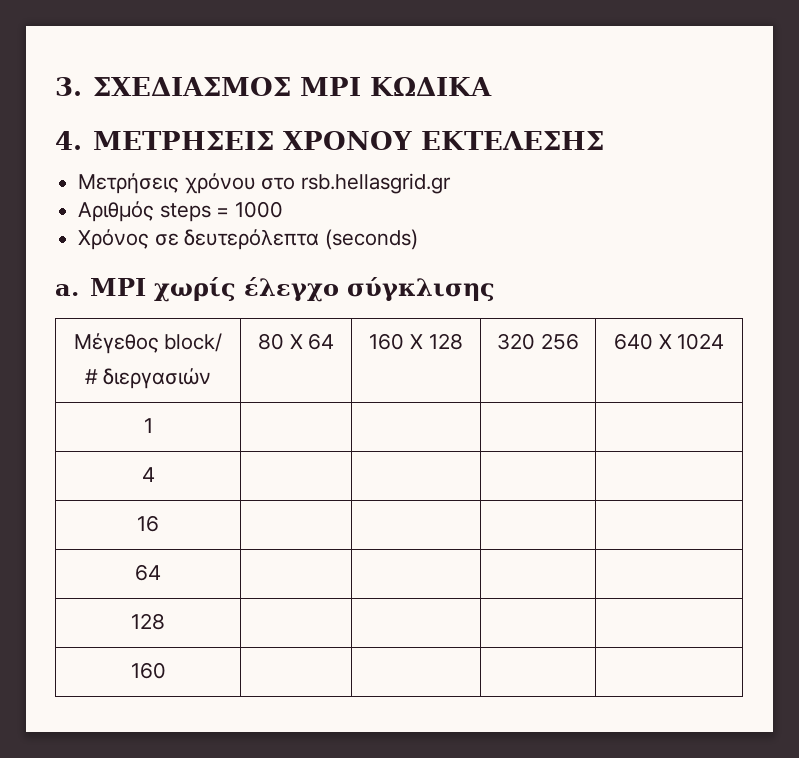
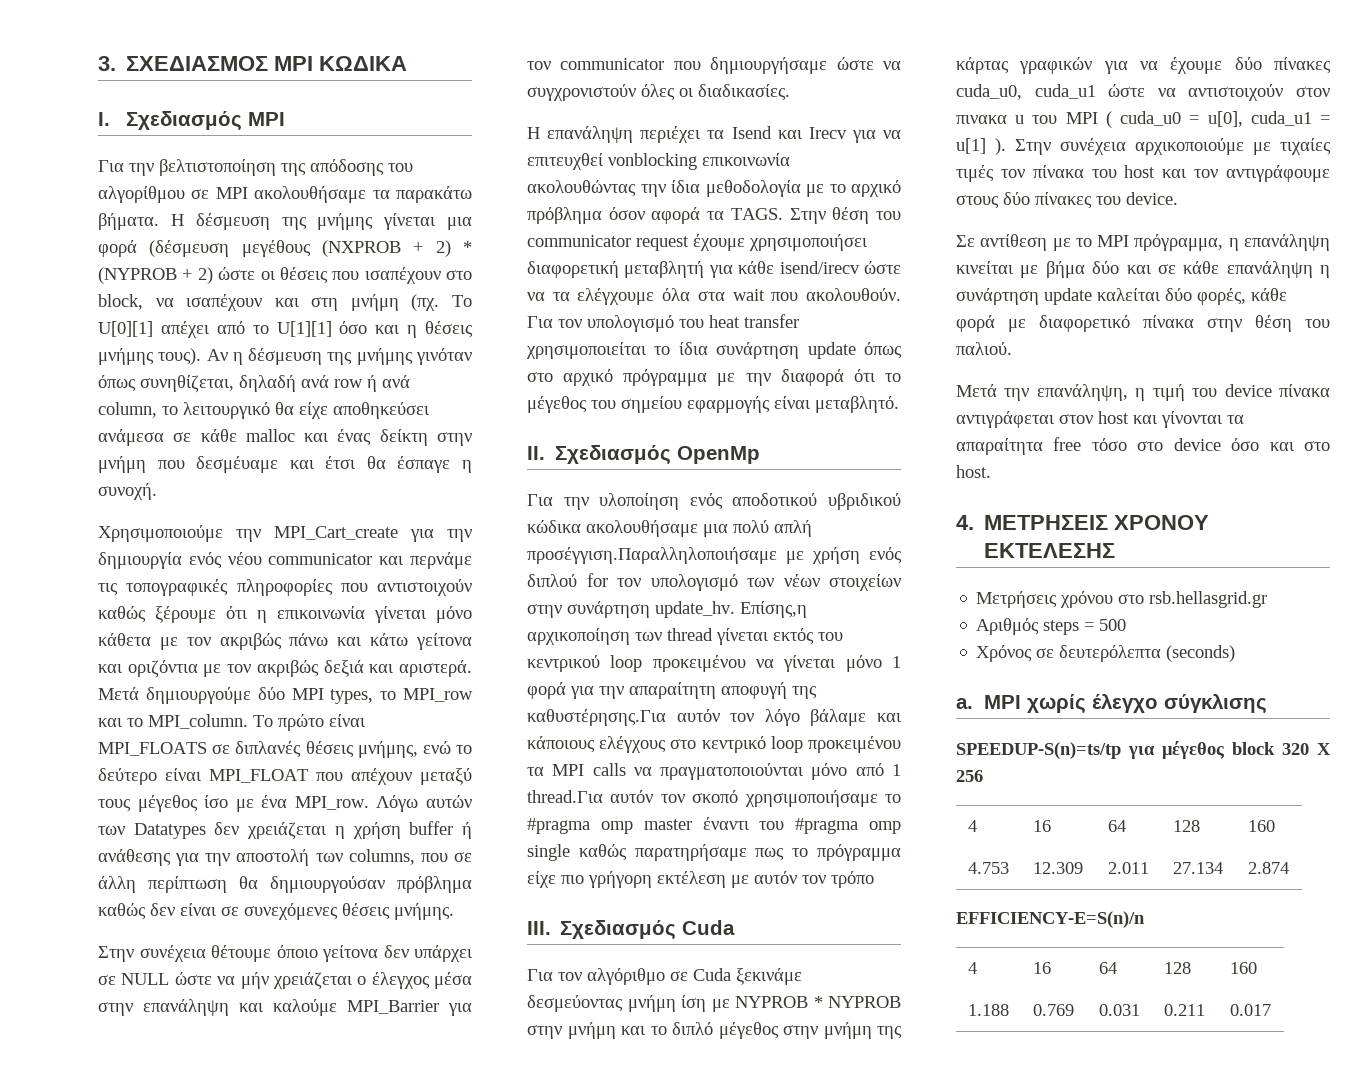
+ I. Σχεδιασμός MPI
+ Για την βελτιστοποίηση της απόδοσης του αλγορίθμου σε MPI ακολουθήσαμε τα παρακάτω βήματα. Η δέσμευση της μνήμης γίνεται μια φορά (δέσμευση μεγέθους (NXPROB + 2) * (NΥPROB + 2) ώστε οι θέσεις που ισαπέχουν στο block, να ισαπέχουν και στη μνήμη (πχ. Το U[0][1] απέχει από το U[1][1] όσο και η θέσεις μνήμης τους). Αν η δέσμευση της μνήμης γινόταν όπως συνηθίζεται, δηλαδή ανά row ή ανά column, το λειτουργικό θα είχε αποθηκεύσει ανάμεσα σε κάθε malloc και ένας δείκτη στην μνήμη που δεσμέυαμε και έτσι θα έσπαγε η συνοχή.
+ Χρησιμοποιούμε την MPI_Cart_create για την δημιουργία ενός νέου communicator και περνάμε τις τοπογραφικές πληροφορίες που αντιστοιχούν καθώς ξέρουμε ότι η επικοινωνία γίνεται μόνο κάθετα με τον ακριβώς πάνω και κάτω γείτονα και οριζόντια με τον ακριβώς δεξιά και αριστερά. Μετά δημιουργούμε δύο MPI types, το MPI_row και το MPI_column. Το πρώτο είναι MPI_FLOATS σε διπλανές θέσεις μνήμης, ενώ το δεύτερο είναι MPI_FLOAT που απέχουν μεταξύ τους μέγεθος ίσο με ένα MPI_row. Λόγω αυτών των Datatypes δεν χρειάζεται η χρήση buffer ή ανάθεσης για την αποστολή των columns, που σε άλλη περίπτωση θα δημιουργούσαν πρόβλημα καθώς δεν είναι σε συνεχόμενες θέσεις μνήμης.
+ Στην συνέχεια θέτουμε όποιο γείτονα δεν υπάρχει σε NULL ώστε να μήν χρειάζεται ο έλεγχος μέσα στην επανάληψη και καλούμε MPI_Barrier για τον communicator που δημιουργήσαμε ώστε να συγχρονιστούν όλες οι διαδικασίες.
+ Η επανάληψη περιέχει τα Isend και Irecv για να επιτευχθεί νonblocking επικοινωνία ακολουθώντας την ίδια μεθοδολογία με το αρχικό πρόβλημα όσον αφορά τα TAGS. Στην θέση του communicator request έχουμε χρησιμοποιήσει διαφορετική μεταβλητή για κάθε isend/irecv ώστε να τα ελέγχουμε όλα στα wait που ακολουθούν. Για τον υπολογισμό του heat transfer χρησιμοποιείται το ίδια συνάρτηση update όπως στο αρχικό πρόγραμμα με την διαφορά ότι το μέγεθος του σημείου εφαρμογής είναι μεταβλητό.
+ II. Σχεδιασμός OpenMp
+ Για την υλοποίηση ενός αποδοτικού υβριδικού κώδικα ακολουθήσαμε μια πολύ απλή προσέγγιση.Παραλληλοποιήσαμε με χρήση ενός διπλού for τον υπολογισμό των νέων στοιχείων στην συνάρτηση update_hv. Επίσης,η αρχικοποίηση των thread γίνεται εκτός του κεντρικού loop προκειμένου να γίνεται μόνο 1 φορά για την απαραίτητη αποφυγή της καθυστέρησης.Για αυτόν τον λόγο βάλαμε και κάποιους ελέγχους στο κεντρικό loop προκειμένου τα MPI calls να πραγματοποιούνται μόνο από 1 thread.Για αυτόν τον σκοπό χρησιμοποιήσαμε το #pragma omp master έναντι του #pragma omp single καθώς παρατηρήσαμε πως το πρόγραμμα είχε πιο γρήγορη εκτέλεση με αυτόν τον τρόπο
+ III. Σχεδιασμός Cuda
+ Για τον αλγόριθμο σε Cuda ξεκινάμε δεσμεύοντας μνήμη ίση με NYPROB * NYPROB στην μνήμη και το διπλό μέγεθος στην μνήμη της κάρτας γραφικών για να έχουμε δύο πίνακες cuda_u0, cuda_u1 ώστε να αντιστοιχούν στον πινακα u του MPI ( cuda_u0 = u[0], cuda_u1 = u[1] ). Στην συνέχεια αρχικοποιούμε με τιχαίες τιμές τον πίνακα του host και τον αντιγράφουμε στους δύο πίνακες του device.
+ Σε αντίθεση με το MPI πρόγραμμα, η επανάληψη κινείται με βήμα δύο και σε κάθε επανάληψη η συνάρτηση update καλείται δύο φορές, κάθε φορά με διαφορετικό πίνακα στην θέση του παλιού.
+ Μετά την επανάληψη, η τιμή του device πίνακα αντιγράφεται στον host και γίνονται τα απαραίτητα free τόσο στο device όσο και στο host.
- Αριθμός steps = 1000
+ Αριθμός steps = 500
- Μέγεθος block/
- # διεργασιών | 80 Χ 64 | 160 Χ 128 | 320 256 | 640 Χ 1024
- 1 | | | |
- 4 | | | |
- 16 | | | |
- 64 | | | |
- 128 | | | |
- 160 | | | |
+ SPEEDUP-S(n)=ts/tp για μέγεθος block 320 X 256
+ 4 | 16 | 64 | 128 | 160
+ 4.753 | 12.309 | 2.011 | 27.134 | 2.874
+ EFFICIENCY-E=S(n)/n
+ 4 | 16 | 64 | 128 | 160
+ 1.188 | 0.769 | 0.031 | 0.211 | 0.017

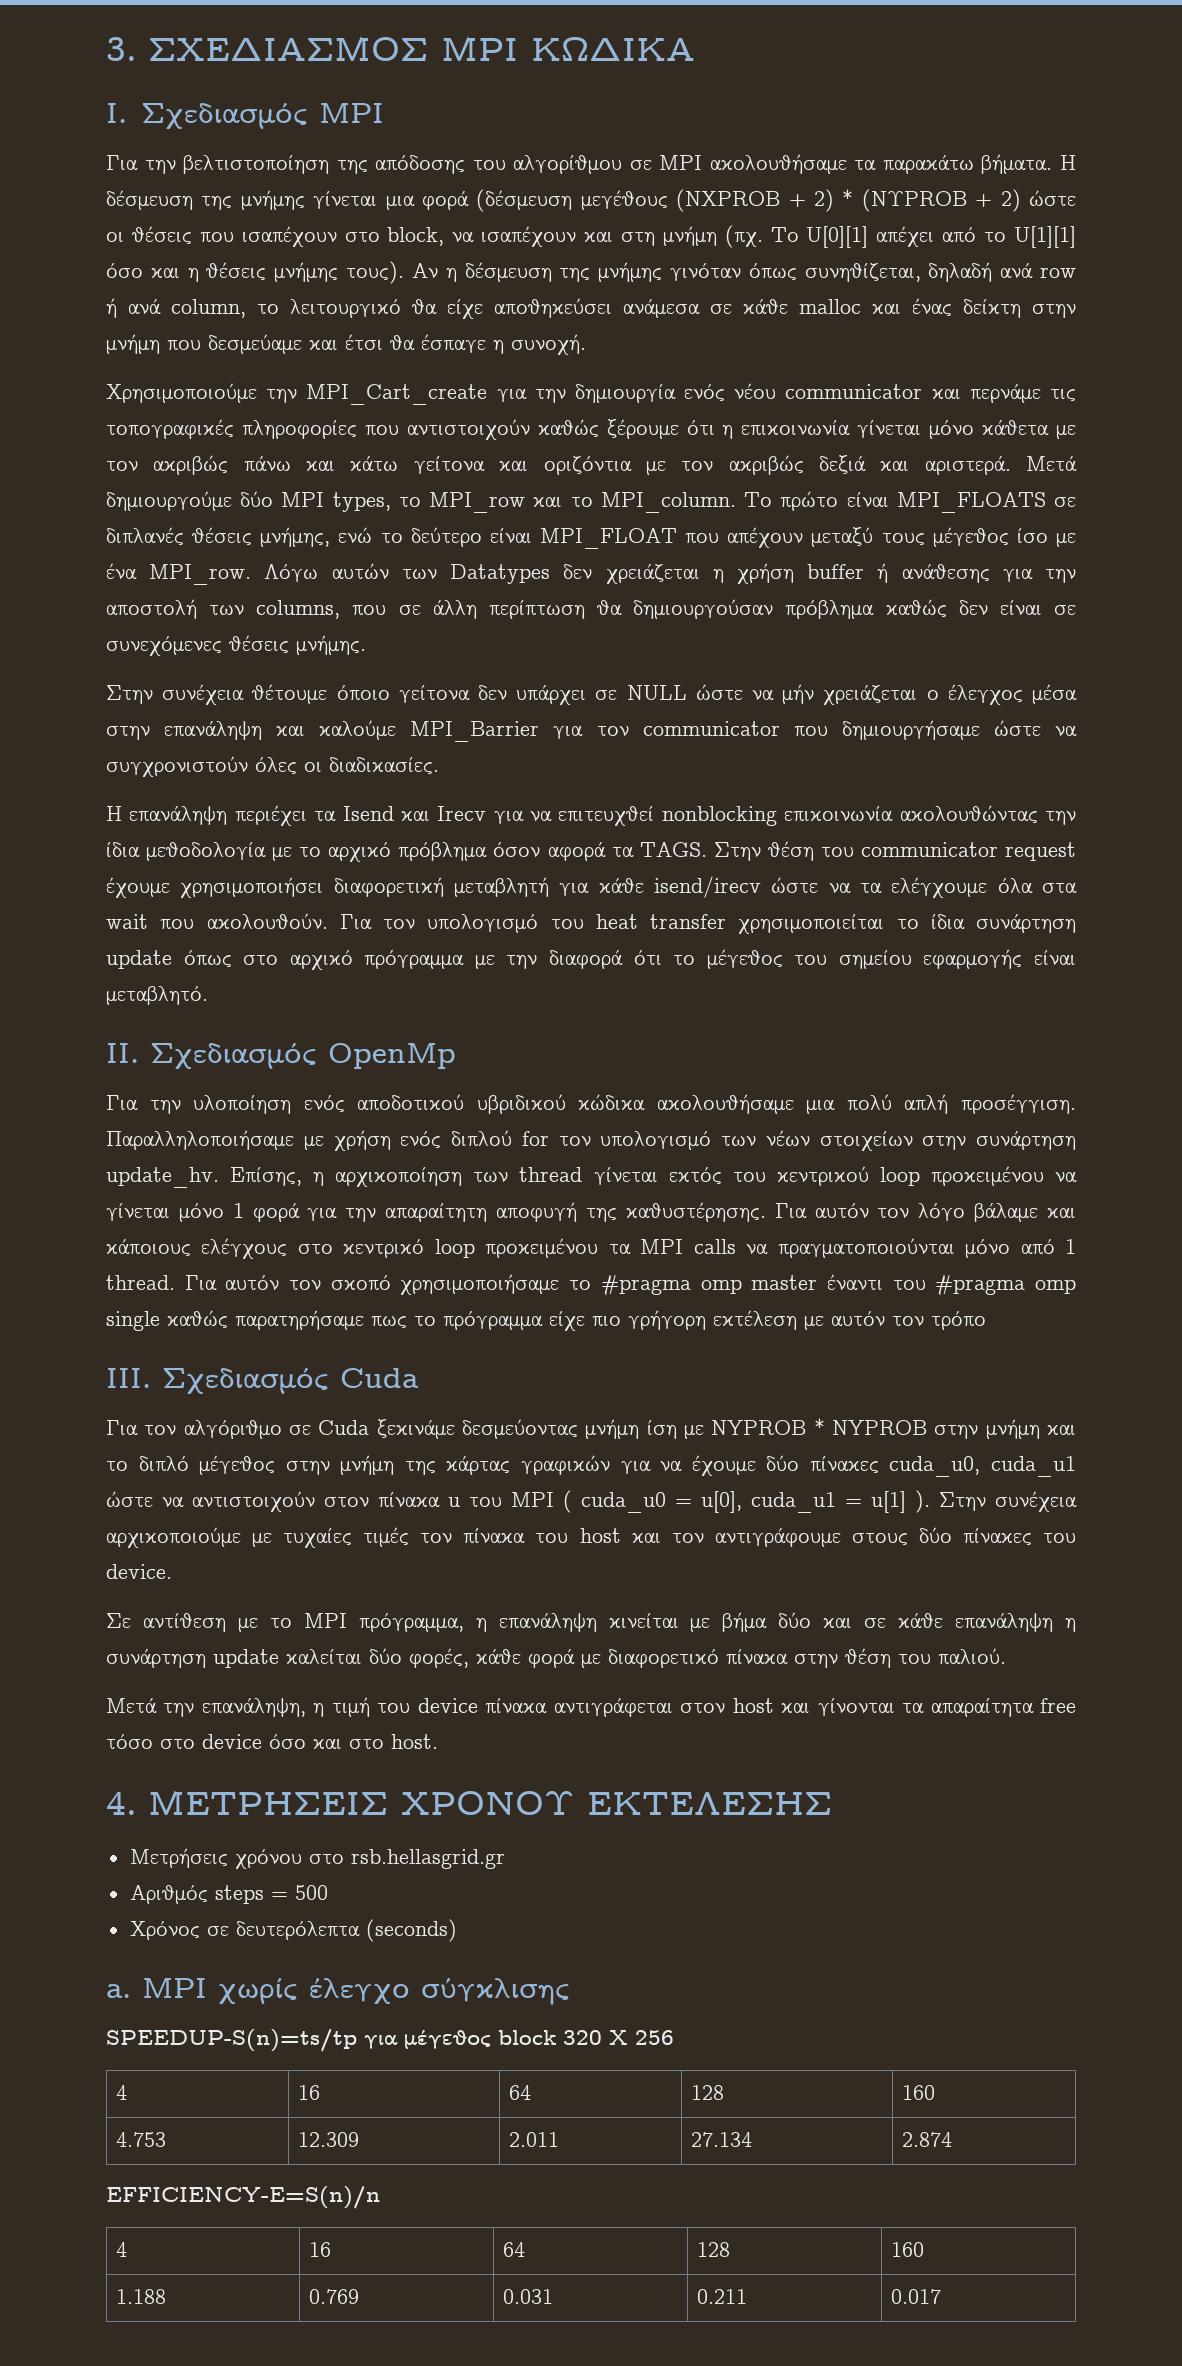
- Αν η δέσμευση της μνήμης γινόταν όπως συνηθίζεται, δηλαδή ανά row ή ανά column, το λειτουργικό θα είχε αποθηκεύσει ανάμεσα σε κάθε malloc και ένας δείκτη στην μνήμη που δεσμέυαμε και έτσι θα έσπαγε η συνοχή.
+ Αν η δέσμευση της μνήμης γινόταν όπως συνηθίζεται, δηλαδή ανά row ή ανά column, το λειτουργικό θα είχε αποθηκεύσει ανάμεσα σε κάθε malloc και ένας δείκτη στην μνήμη που δεσμεύαμε και έτσι θα έσπαγε η συνοχή.
- Η επανάληψη περιέχει τα Isend και Irecv για να επιτευχθεί νonblocking επικοινωνία ακολουθώντας την ίδια μεθοδολογία με το αρχικό πρόβλημα όσον αφορά τα TAGS.
+ Η επανάληψη περιέχει τα Isend και Irecv για να επιτευχθεί nonblocking επικοινωνία ακολουθώντας την ίδια μεθοδολογία με το αρχικό πρόβλημα όσον αφορά τα TAGS.
- Για την υλοποίηση ενός αποδοτικού υβριδικού κώδικα ακολουθήσαμε μια πολύ απλή προσέγγιση.Παραλληλοποιήσαμε με χρήση ενός διπλού for τον υπολογισμό των νέων στοιχείων στην συνάρτηση update_hv.
+ Για την υλοποίηση ενός αποδοτικού υβριδικού κώδικα ακολουθήσαμε μια πολύ απλή προσέγγιση. Παραλληλοποιήσαμε με χρήση ενός διπλού for τον υπολογισμό των νέων στοιχείων στην συνάρτηση update_hv.
- Επίσης,η αρχικοποίηση των thread γίνεται εκτός του κεντρικού loop προκειμένου να γίνεται μόνο 1 φορά για την απαραίτητη αποφυγή της καθυστέρησης.Για αυτόν τον λόγο βάλαμε και κάποιους ελέγχους στο κεντρικό loop προκειμένου τα MPI calls να πραγματοποιούνται μόνο από 1 thread.Για αυτόν τον σκοπό χρησιμοποιήσαμε το #pragma omp master έναντι του #pragma omp single καθώς παρατηρήσαμε πως το πρόγραμμα είχε πιο γρήγορη εκτέλεση με αυτόν τον τρόπο
+ Επίσης, η αρχικοποίηση των thread γίνεται εκτός του κεντρικού loop προκειμένου να γίνεται μόνο 1 φορά για την απαραίτητη αποφυγή της καθυστέρησης. Για αυτόν τον λόγο βάλαμε και κάποιους ελέγχους στο κεντρικό loop προκειμένου τα MPI calls να πραγματοποιούνται μόνο από 1 thread. Για αυτόν τον σκοπό χρησιμοποιήσαμε το #pragma omp master έναντι του #pragma omp single καθώς παρατηρήσαμε πως το πρόγραμμα είχε πιο γρήγορη εκτέλεση με αυτόν τον τρόπο
- Για τον αλγόριθμο σε Cuda ξεκινάμε δεσμεύοντας μνήμη ίση με NYPROB * NYPROB στην μνήμη και το διπλό μέγεθος στην μνήμη της κάρτας γραφικών για να έχουμε δύο πίνακες cuda_u0, cuda_u1 ώστε να αντιστοιχούν στον πινακα u του MPI ( cuda_u0 = u[0], cuda_u1 = u[1] ).
+ Για τον αλγόριθμο σε Cuda ξεκινάμε δεσμεύοντας μνήμη ίση με NYPROB * NYPROB στην μνήμη και το διπλό μέγεθος στην μνήμη της κάρτας γραφικών για να έχουμε δύο πίνακες cuda_u0, cuda_u1 ώστε να αντιστοιχούν στον πίνακα u του MPI ( cuda_u0 = u[0], cuda_u1 = u[1] ).
- Στην συνέχεια αρχικοποιούμε με τιχαίες τιμές τον πίνακα του host και τον αντιγράφουμε στους δύο πίνακες του device.
+ Στην συνέχεια αρχικοποιούμε με τυχαίες τιμές τον πίνακα του host και τον αντιγράφουμε στους δύο πίνακες του device.

